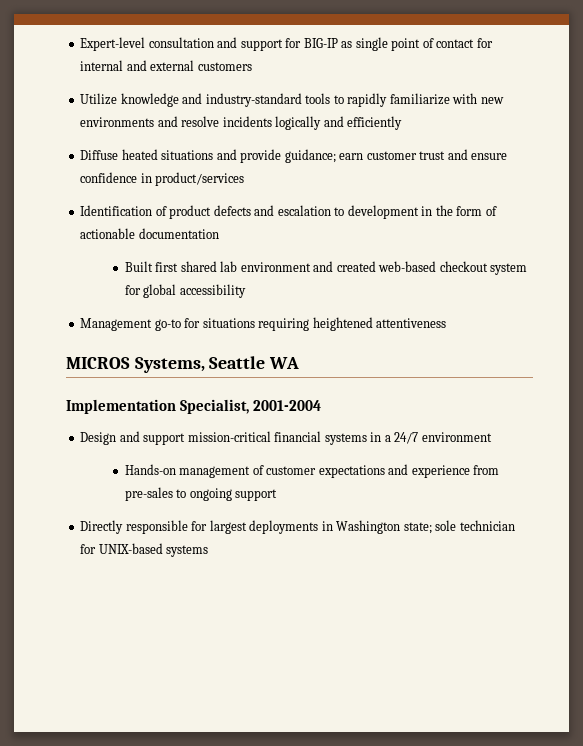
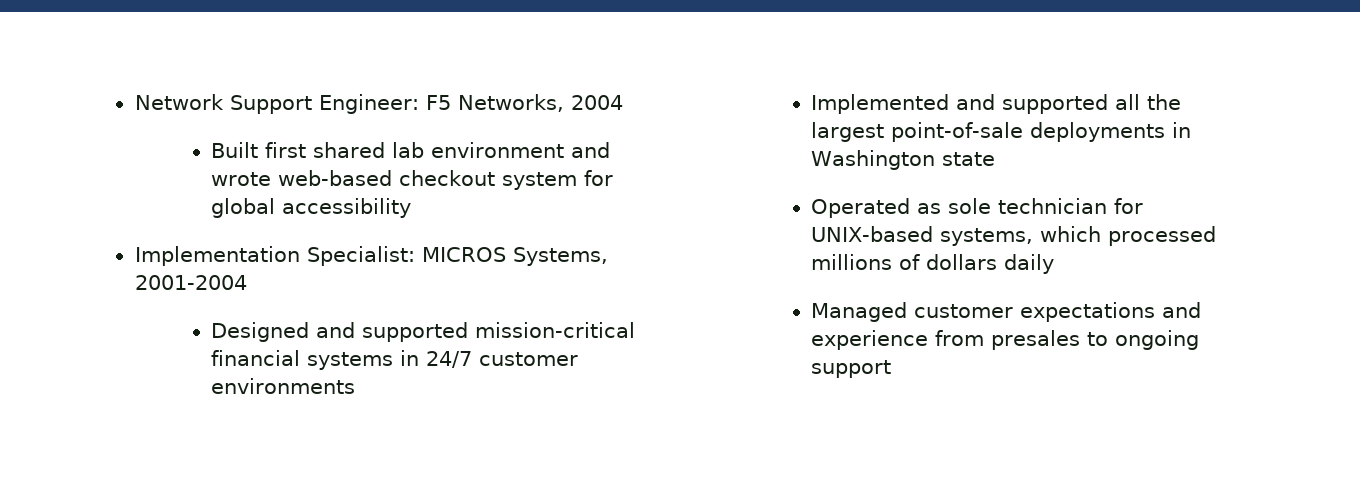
- Expert-level consultation and support for BIG-IP as single point of contact for internal and external customers
- Utilize knowledge and industry-standard tools to rapidly familiarize with new environments and resolve incidents logically and efficiently
- Diffuse heated situations and provide guidance; earn customer trust and ensure confidence in product/services
- Identification of product defects and escalation to development in the form of actionable documentation
+ Network Support Engineer: F5 Networks, 2004
- Built first shared lab environment and created web-based checkout system for global accessibility
+ Built first shared lab environment and wrote web-based checkout system for global accessibility
- Management go-to for situations requiring heightened attentiveness
- MICROS Systems, Seattle WA
- Implementation Specialist, 2001-2004
- Design and support mission-critical financial systems in a 24/7 environment
- Hands-on management of customer expectations and experience from pre-sales to ongoing support
+ Implementation Specialist: MICROS Systems, 2001-2004
+ Designed and supported mission-critical financial systems in 24/7 customer environments
+ Implemented and supported all the largest point-of-sale deployments in Washington state
+ Operated as sole technician for UNIX-based systems, which processed millions of dollars daily
+ Managed customer expectations and experience from presales to ongoing support
- Directly responsible for largest deployments in Washington state; sole technician for UNIX-based systems

